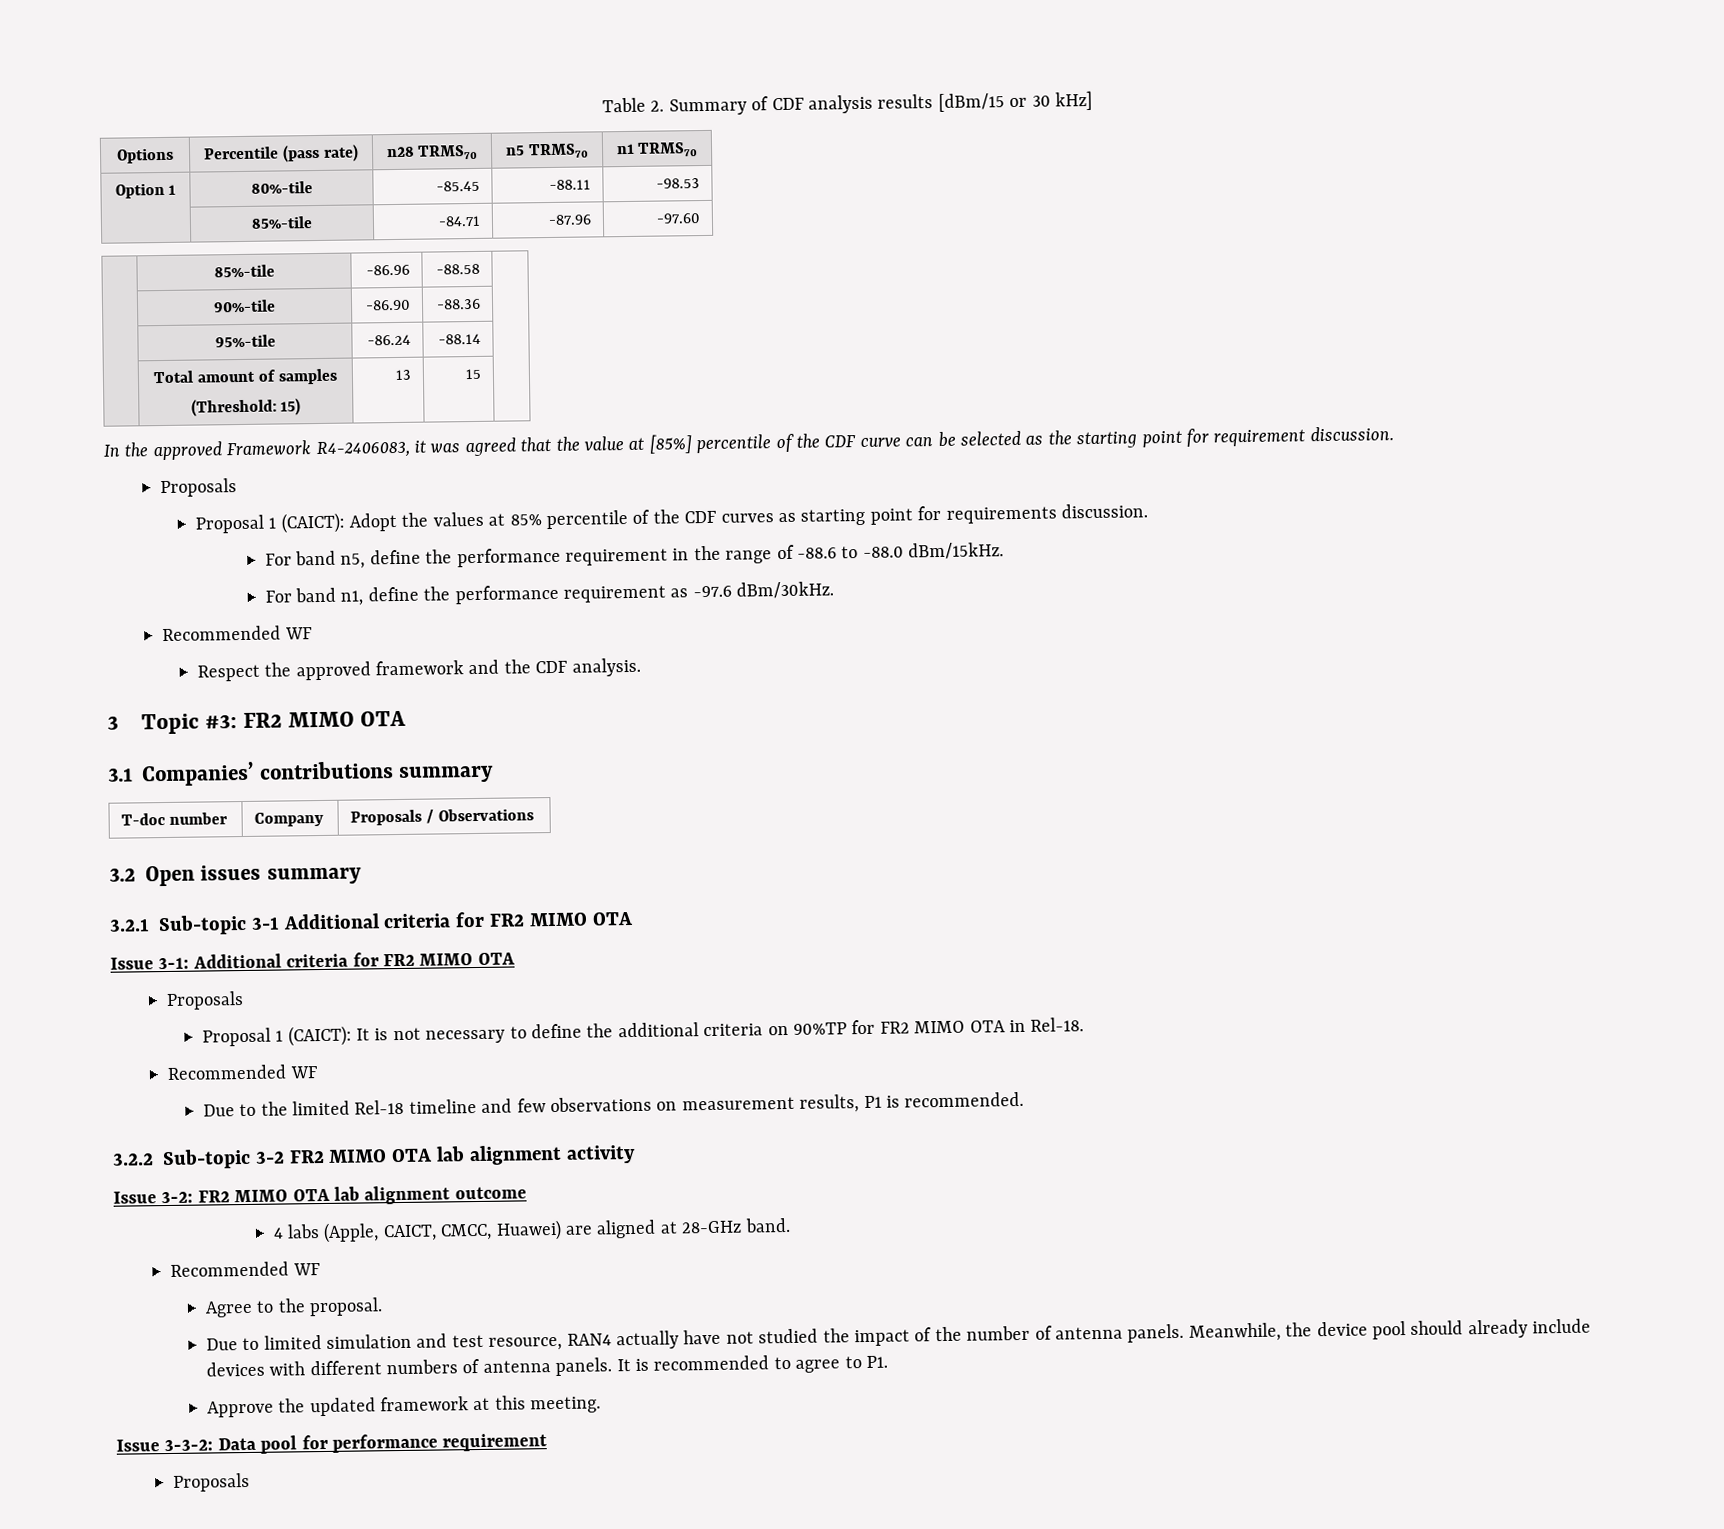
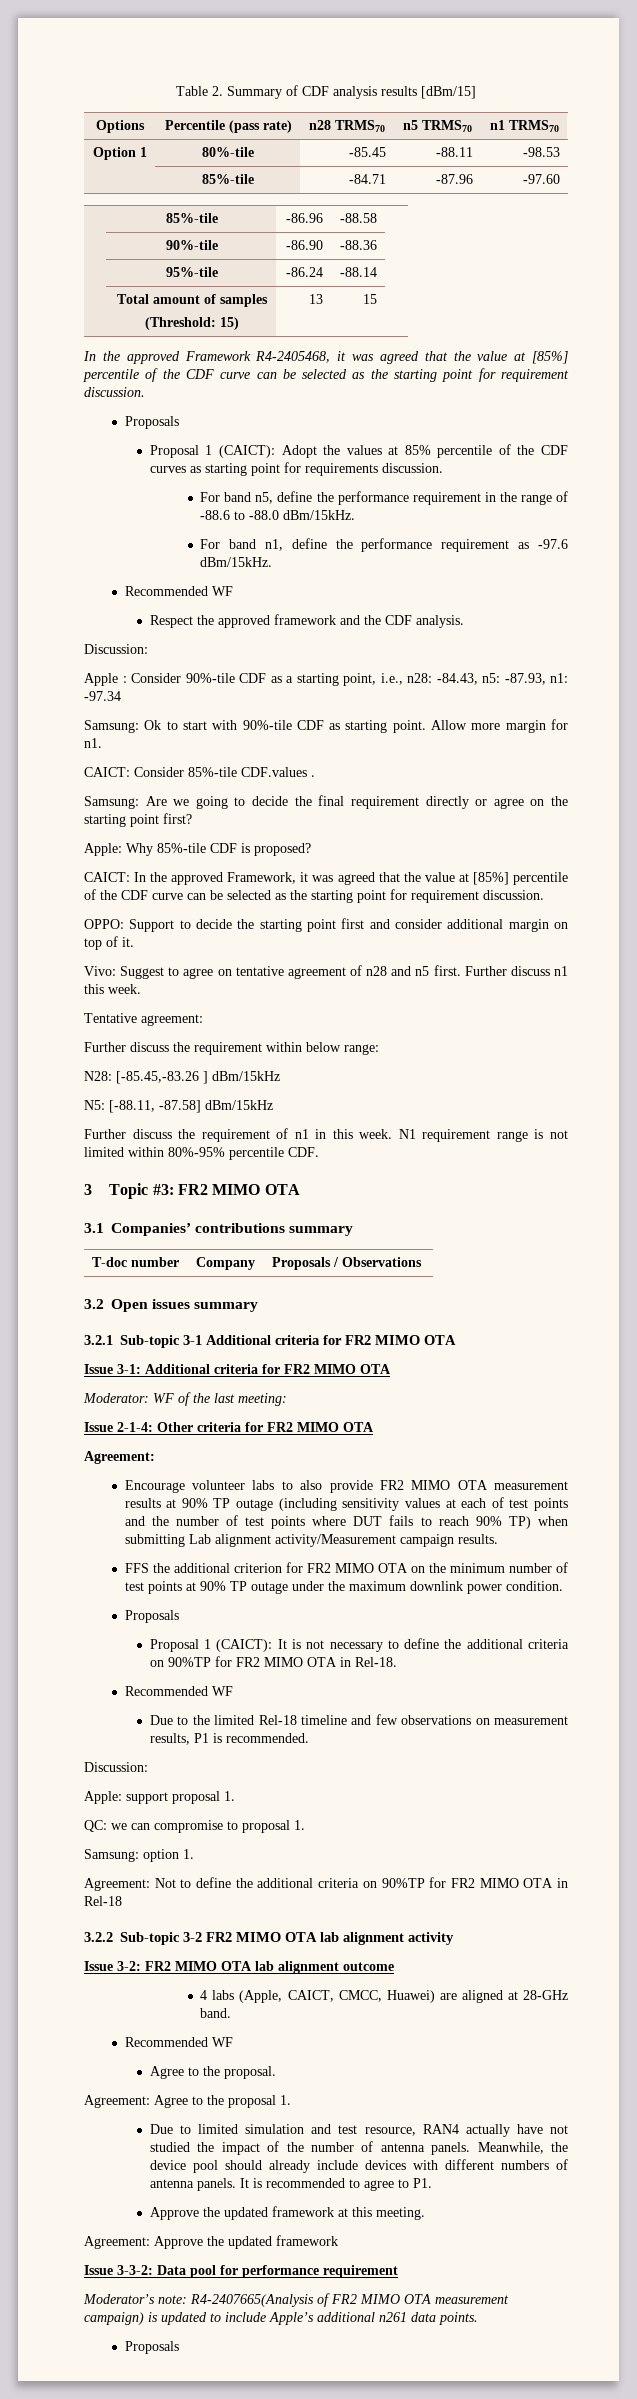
- Table 2. Summary of CDF analysis results [dBm/15 or 30 kHz]
+ Table 2. Summary of CDF analysis results [dBm/15]
- In the approved Framework R4-2406083, it was agreed that the value at [85%] percentile of the CDF curve can be selected as the starting point for requirement discussion.
+ In the approved Framework R4-2405468, it was agreed that the value at [85%] percentile of the CDF curve can be selected as the starting point for requirement discussion.
- For band n1, define the performance requirement as -97.6 dBm/30kHz.
+ For band n1, define the performance requirement as -97.6 dBm/15kHz.
  Respect the approved framework and the CDF analysis.
+ Discussion:
+ Apple : Consider 90%-tile CDF as a starting point, i.e., n28: -84.43, n5: -87.93, n1: -97.34
+ Samsung: Ok to start with 90%-tile CDF as starting point. Allow more margin for n1.
+ CAICT: Consider 85%-tile CDF.values .
+ Samsung: Are we going to decide the final requirement directly or agree on the starting point first?
+ Apple: Why 85%-tile CDF is proposed?
+ CAICT: In the approved Framework, it was agreed that the value at [85%] percentile of the CDF curve can be selected as the starting point for requirement discussion.
+ OPPO: Support to decide the starting point first and consider additional margin on top of it.
+ Vivo: Suggest to agree on tentative agreement of n28 and n5 first. Further discuss n1 this week.
+ Tentative agreement:
+ Further discuss the requirement within below range:
+ N28: [-85.45,-83.26 ] dBm/15kHz
+ N5: [-88.11, -87.58] dBm/15kHz
+ Further discuss the requirement of n1 in this week. N1 requirement range is not limited within 80%-95% percentile CDF.
+ Moderator: WF of the last meeting:
+ Issue 2-1-4: Other criteria for FR2 MIMO OTA
+ Agreement:
+ Encourage volunteer labs to also provide FR2 MIMO OTA measurement results at 90% TP outage (including sensitivity values at each of test points and the number of test points where DUT fails to reach 90% TP) when submitting Lab alignment activity/Measurement campaign results.
+ FFS the additional criterion for FR2 MIMO OTA on the minimum number of test points at 90% TP outage under the maximum downlink power condition.
  Due to the limited Rel-18 timeline and few observations on measurement results, P1 is recommended.
+ Discussion:
+ Apple: support proposal 1.
+ QC: we can compromise to proposal 1.
+ Samsung: option 1.
+ Agreement: Not to define the additional criteria on 90%TP for FR2 MIMO OTA in Rel-18
+ Agreement: Agree to the proposal 1.
+ Agreement: Approve the updated framework
+ Moderator’s note: R4-2407665(Analysis of FR2 MIMO OTA measurement campaign) is updated to include Apple’s additional n261 data points.

